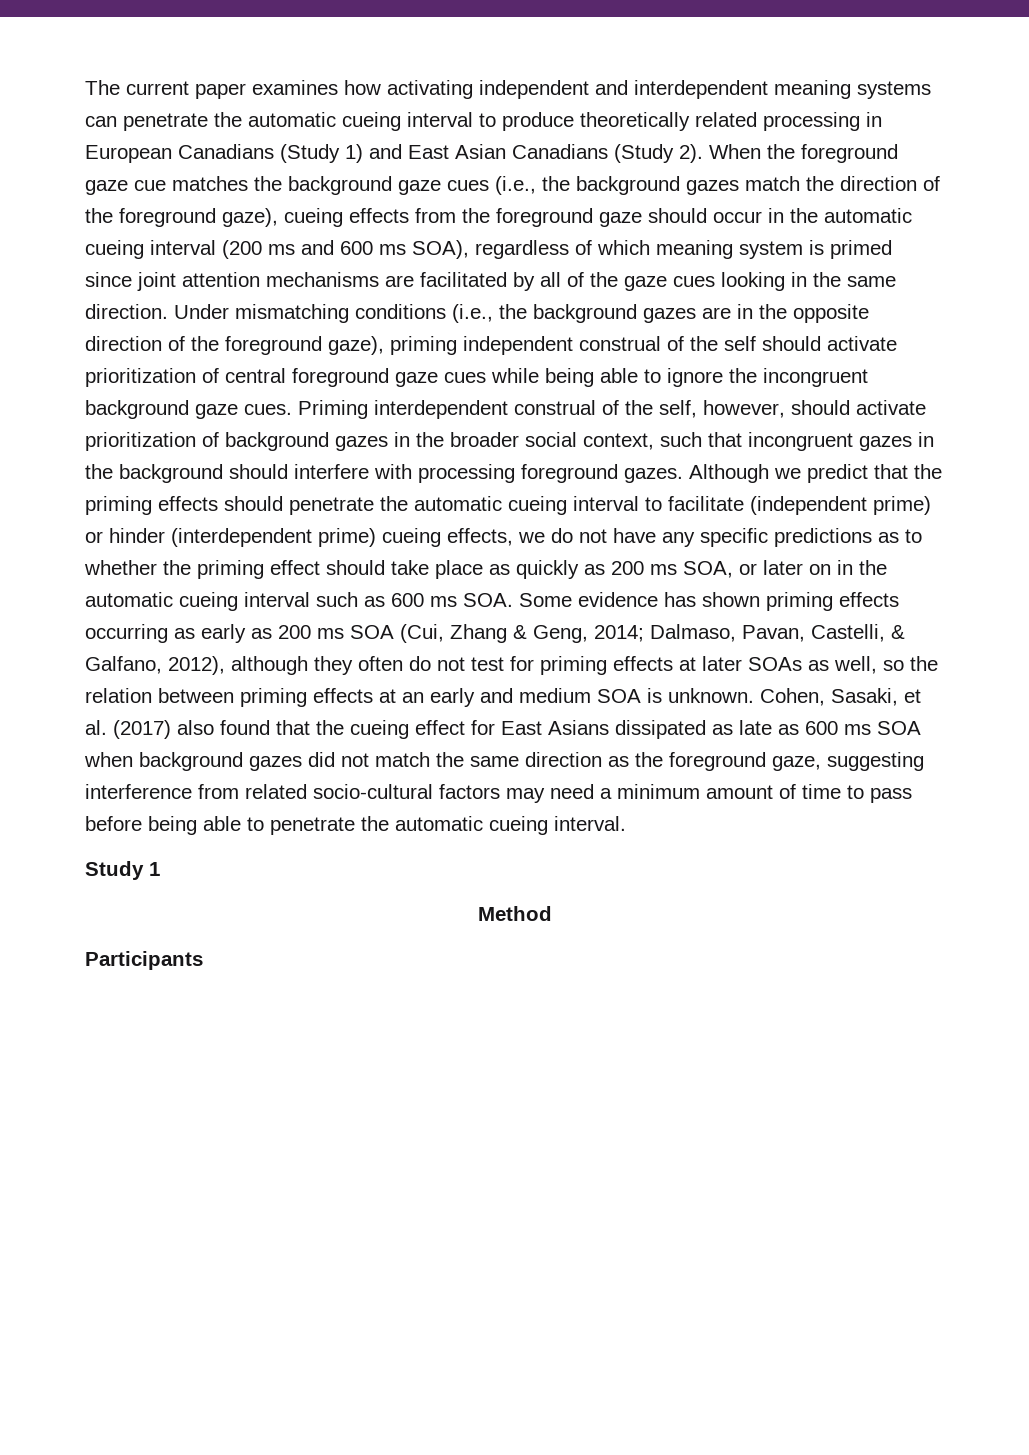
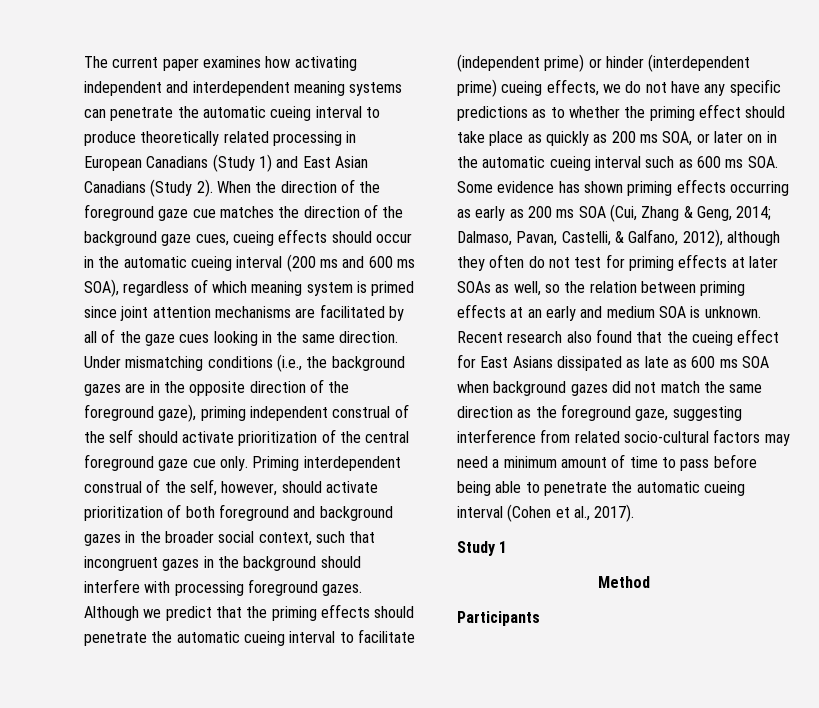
- When the foreground gaze cue matches the background gaze cues (i.e., the background gazes match the direction of the foreground gaze), cueing effects from the foreground gaze should occur in the automatic cueing interval (200 ms and 600 ms SOA), regardless of which meaning system is primed since joint attention mechanisms are facilitated by all of the gaze cues looking in the same direction.
+ When the direction of the foreground gaze cue matches the direction of the background gaze cues, cueing effects should occur in the automatic cueing interval (200 ms and 600 ms SOA), regardless of which meaning system is primed since joint attention mechanisms are facilitated by all of the gaze cues looking in the same direction.
- Under mismatching conditions (i.e., the background gazes are in the opposite direction of the foreground gaze), priming independent construal of the self should activate prioritization of central foreground gaze cues while being able to ignore the incongruent background gaze cues.
+ Under mismatching conditions (i.e., the background gazes are in the opposite direction of the foreground gaze), priming independent construal of the self should activate prioritization of the central foreground gaze cue only.
- Priming interdependent construal of the self, however, should activate prioritization of background gazes in the broader social context, such that incongruent gazes in the background should interfere with processing foreground gazes.
+ Priming interdependent construal of the self, however, should activate prioritization of both foreground and background gazes in the broader social context, such that incongruent gazes in the background should interfere with processing foreground gazes.
- Cohen, Sasaki, et al. (2017) also found that the cueing effect for East Asians dissipated as late as 600 ms SOA when background gazes did not match the same direction as the foreground gaze, suggesting interference from related socio-cultural factors may need a minimum amount of time to pass before being able to penetrate the automatic cueing interval.
+ Recent research also found that the cueing effect for East Asians dissipated as late as 600 ms SOA when background gazes did not match the same direction as the foreground gaze, suggesting interference from related socio-cultural factors may need a minimum amount of time to pass before being able to penetrate the automatic cueing interval (Cohen et al., 2017).

